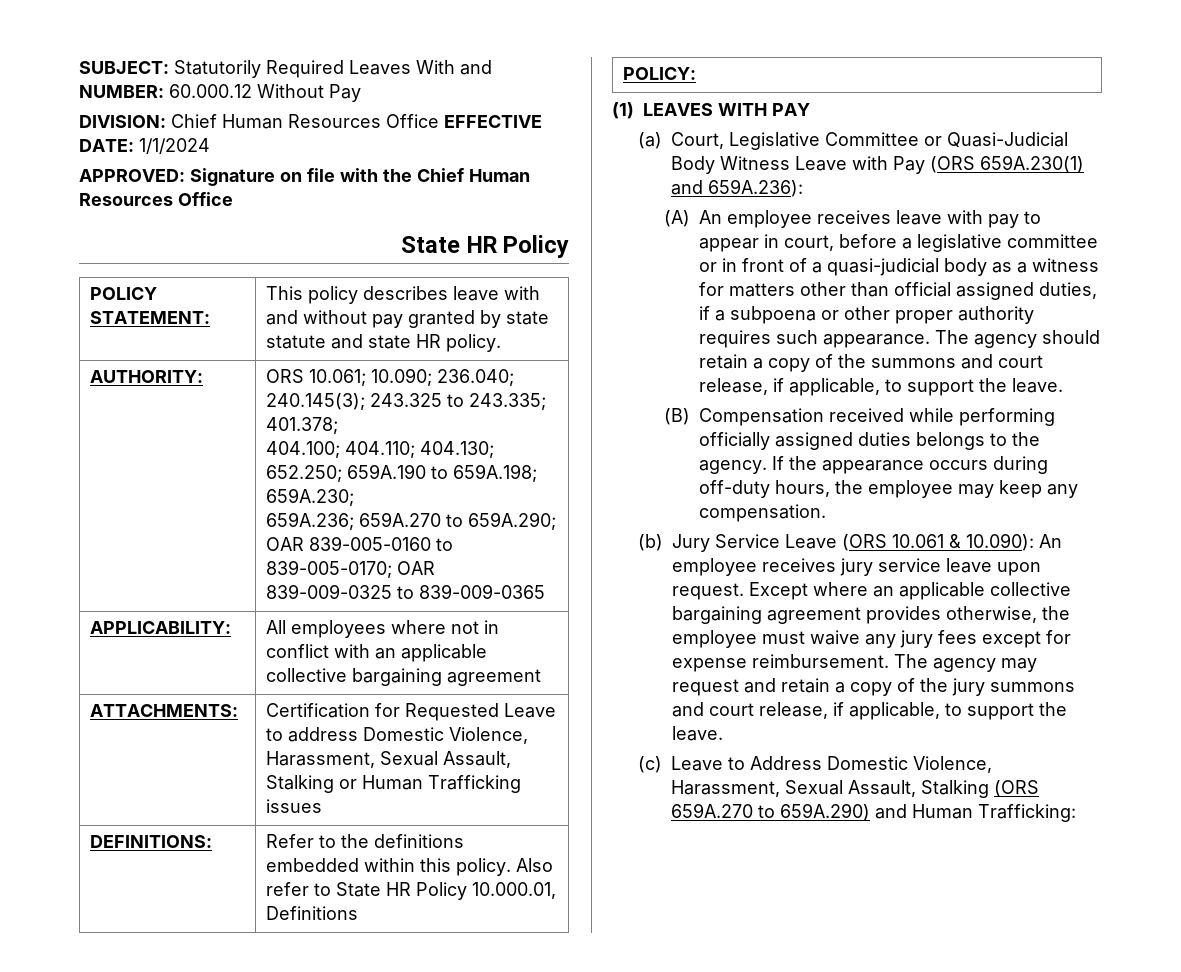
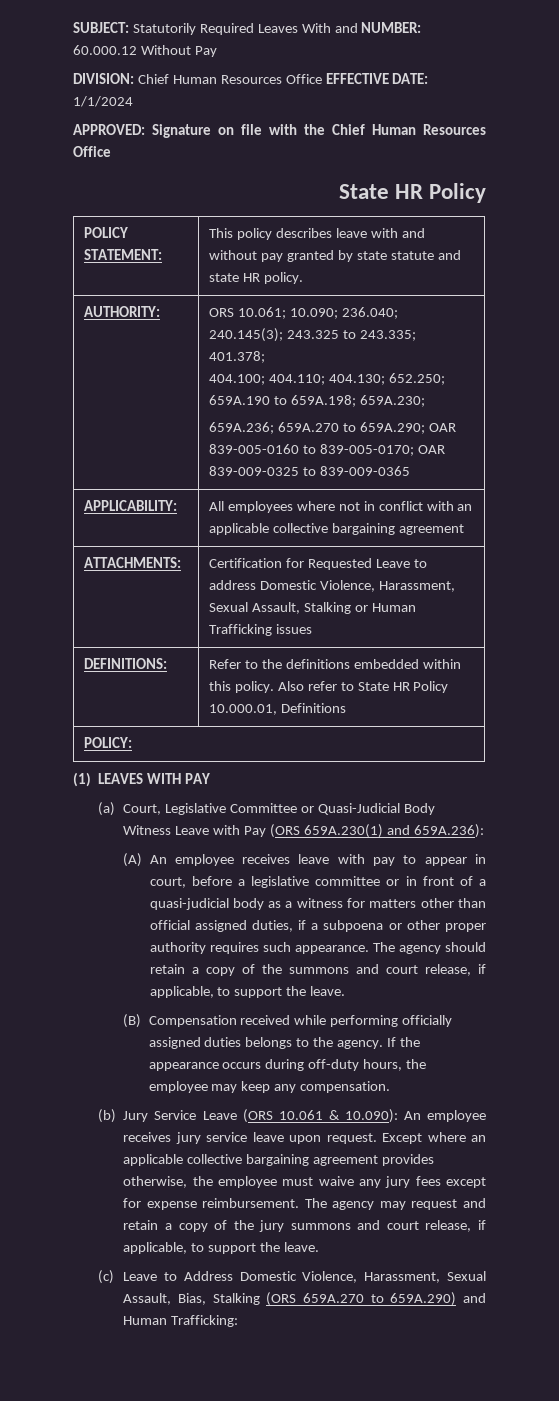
- (c) Leave to Address Domestic Violence, Harassment, Sexual Assault, Stalking (ORS 659A.270 to 659A.290) and Human Trafficking:
+ (c) Leave to Address Domestic Violence, Harassment, Sexual Assault, Bias, Stalking (ORS 659A.270 to 659A.290) and Human Trafficking:

